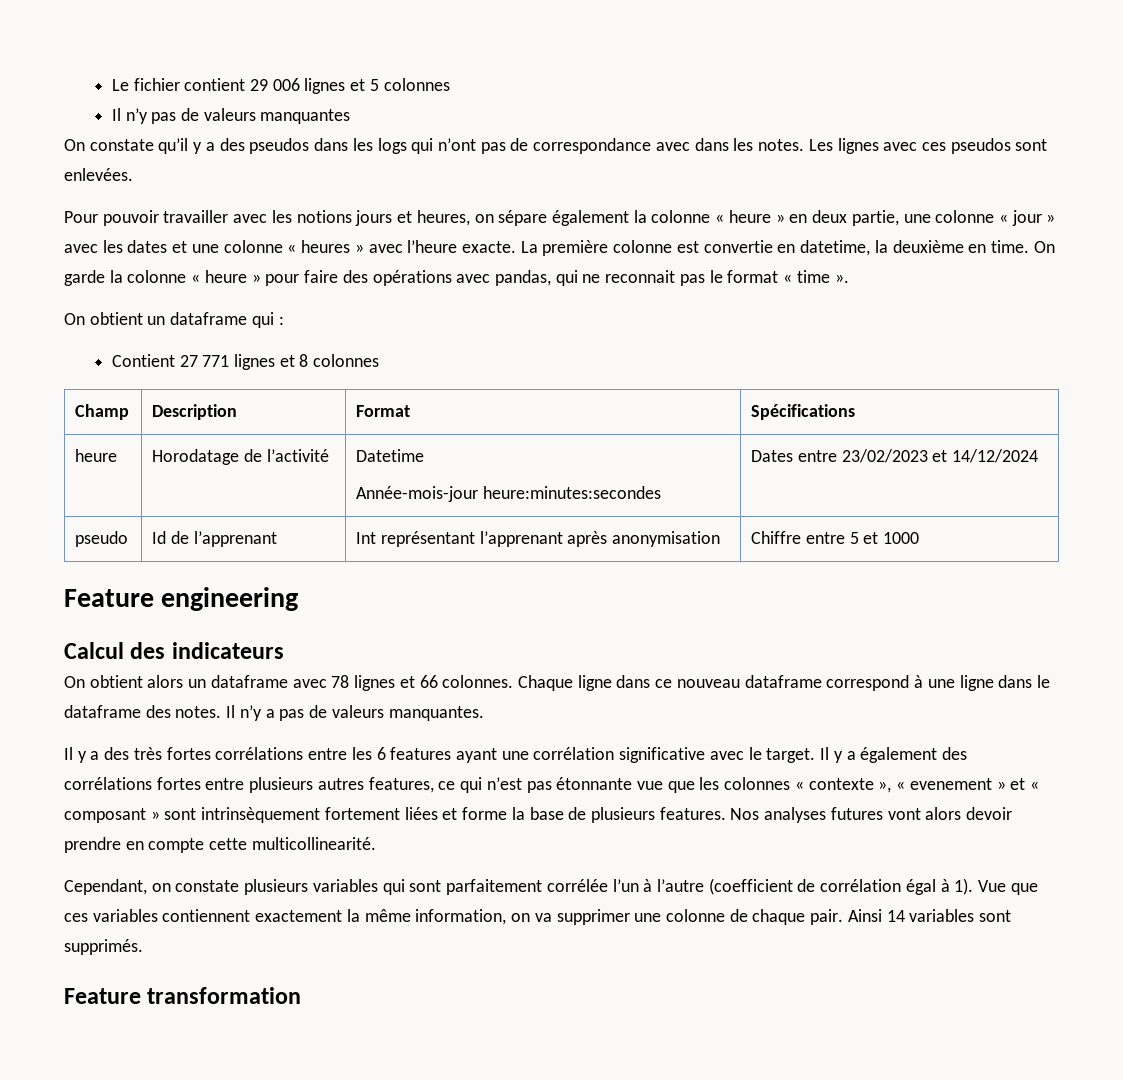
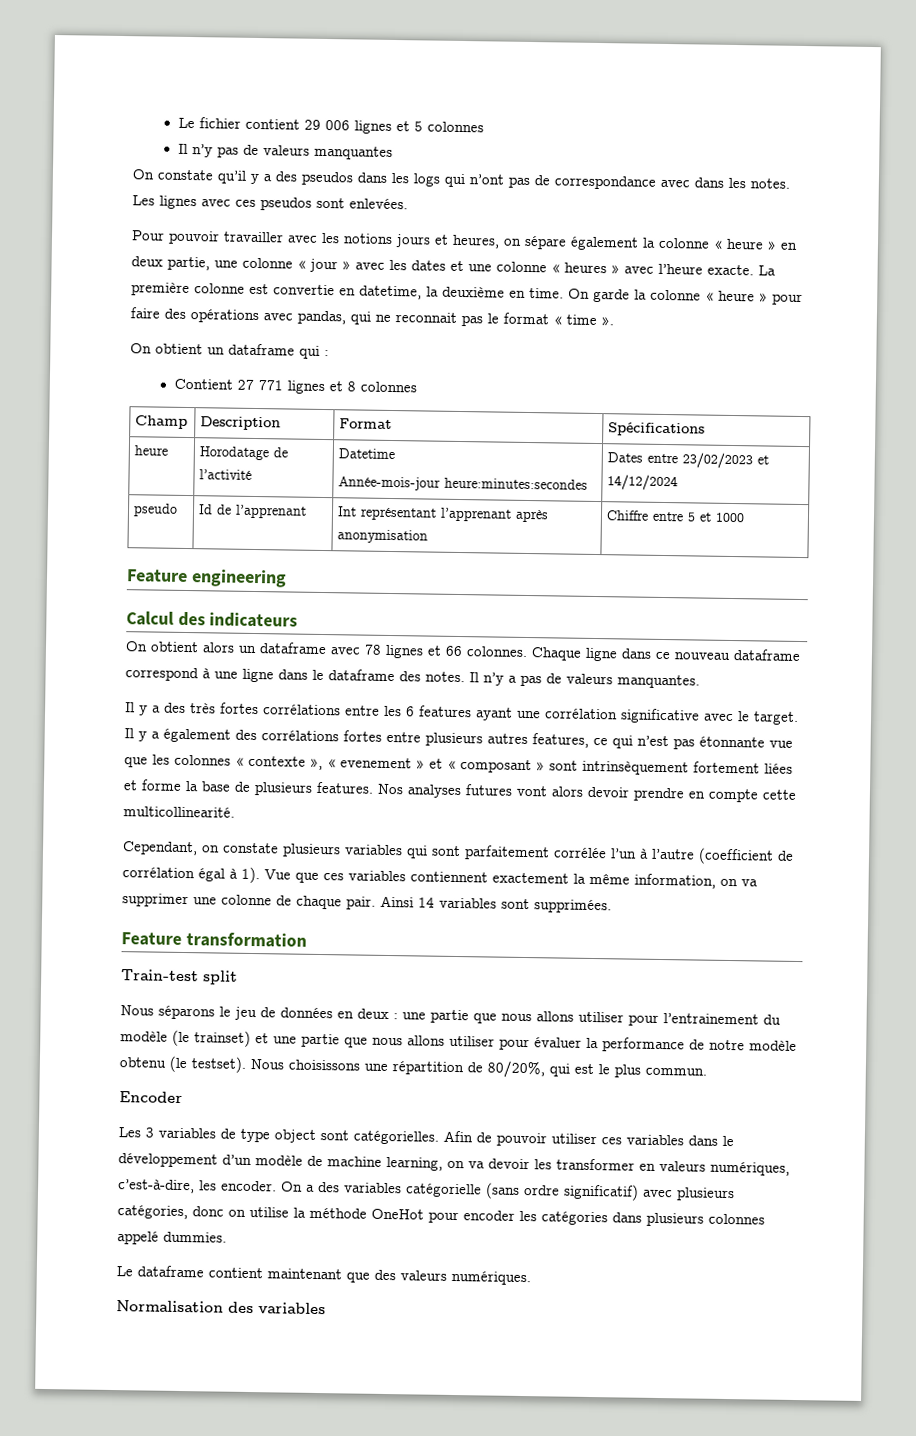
- Ainsi 14 variables sont supprimés.
+ Ainsi 14 variables sont supprimées.
+ Train-test split
+ Nous séparons le jeu de données en deux : une partie que nous allons utiliser pour l’entrainement du modèle (le trainset) et une partie que nous allons utiliser pour évaluer la performance de notre modèle obtenu (le testset). Nous choisissons une répartition de 80/20%, qui est le plus commun.
+ Encoder
+ Les 3 variables de type object sont catégorielles. Afin de pouvoir utiliser ces variables dans le développement d’un modèle de machine learning, on va devoir les transformer en valeurs numériques, c’est-à-dire, les encoder. On a des variables catégorielle (sans ordre significatif) avec plusieurs catégories, donc on utilise la méthode OneHot pour encoder les catégories dans plusieurs colonnes appelé dummies.
+ Le dataframe contient maintenant que des valeurs numériques.
+ Normalisation des variables

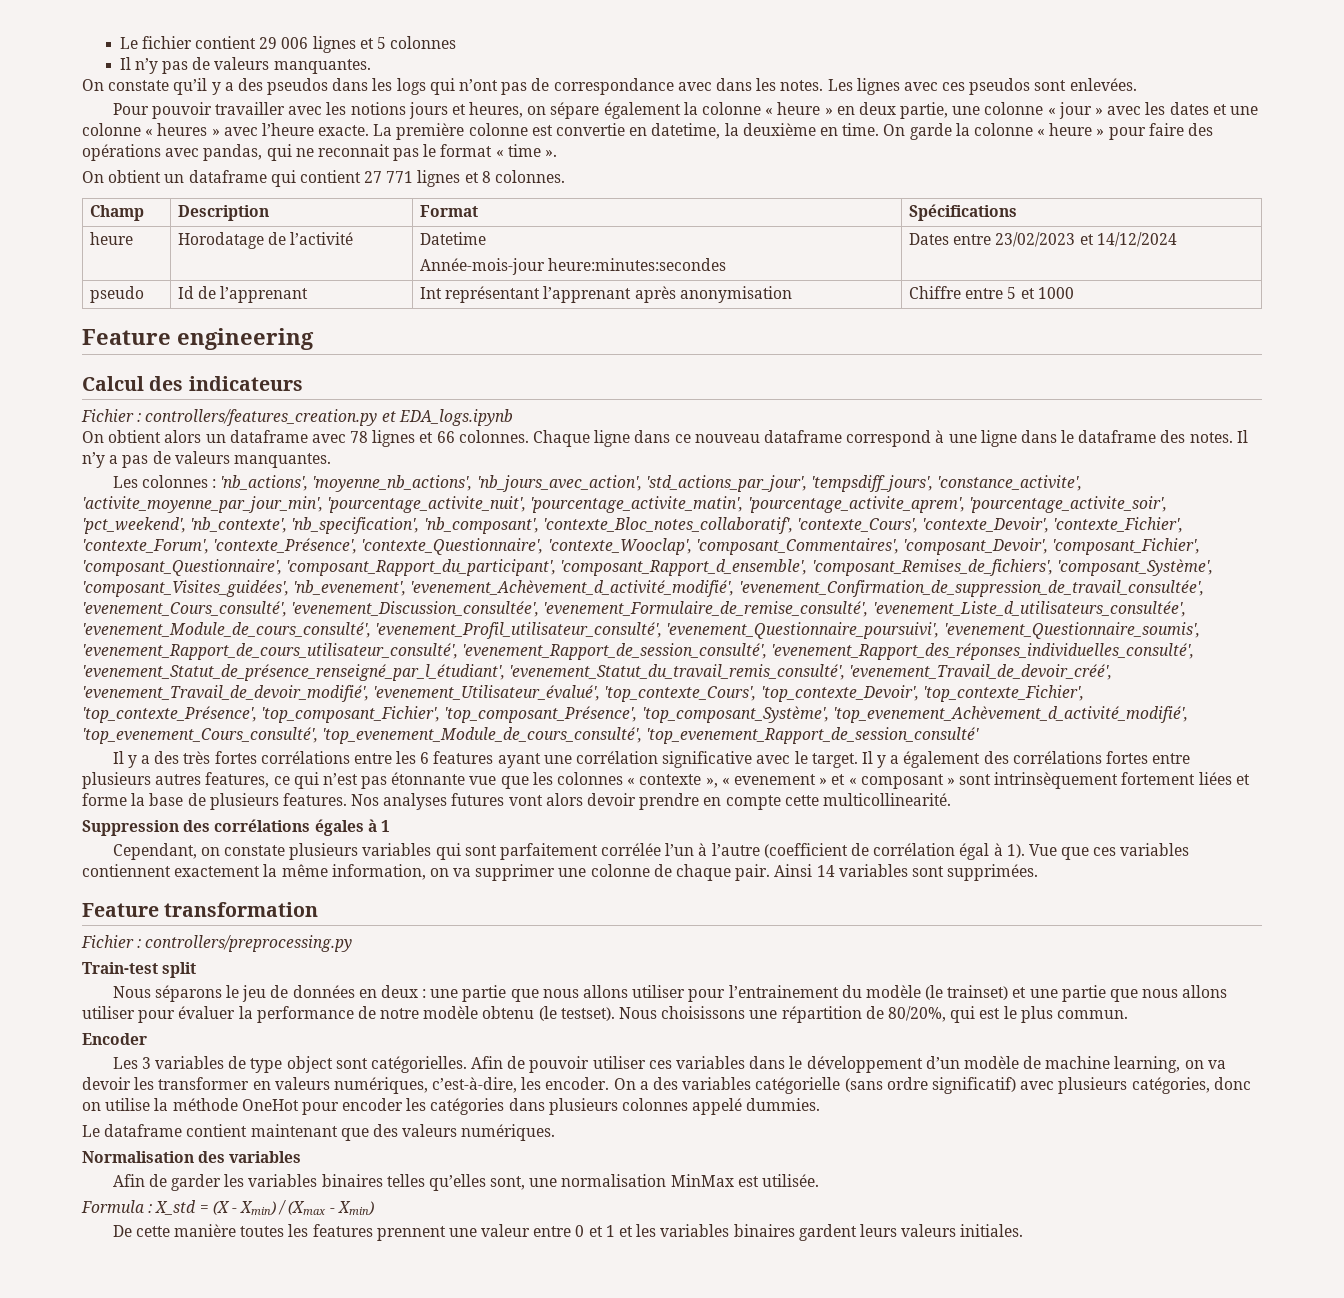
- Il n’y pas de valeurs manquantes
+ Il n’y pas de valeurs manquantes.
- On obtient un dataframe qui :
- Contient 27 771 lignes et 8 colonnes
+ On obtient un dataframe qui contient 27 771 lignes et 8 colonnes.
+ Fichier : controllers/features_creation.py et EDA_logs.ipynb
+ Les colonnes : 'nb_actions', 'moyenne_nb_actions', 'nb_jours_avec_action', 'std_actions_par_jour', 'tempsdiff_jours', 'constance_activite', 'activite_moyenne_par_jour_min', 'pourcentage_activite_nuit', 'pourcentage_activite_matin', 'pourcentage_activite_aprem', 'pourcentage_activite_soir', 'pct_weekend', 'nb_contexte', 'nb_specification', 'nb_composant', 'contexte_Bloc_notes_collaboratif', 'contexte_Cours', 'contexte_Devoir', 'contexte_Fichier', 'contexte_Forum', 'contexte_Présence', 'contexte_Questionnaire', 'contexte_Wooclap', 'composant_Commentaires', 'composant_Devoir', 'composant_Fichier', 'composant_Questionnaire', 'composant_Rapport_du_participant', 'composant_Rapport_d_ensemble', 'composant_Remises_de_fichiers', 'composant_Système', 'composant_Visites_guidées', 'nb_evenement', 'evenement_Achèvement_d_activité_modifié', 'evenement_Confirmation_de_suppression_de_travail_consultée', 'evenement_Cours_consulté', 'evenement_Discussion_consultée', 'evenement_Formulaire_de_remise_consulté', 'evenement_Liste_d_utilisateurs_consultée', 'evenement_Module_de_cours_consulté', 'evenement_Profil_utilisateur_consulté', 'evenement_Questionnaire_poursuivi', 'evenement_Questionnaire_soumis', 'evenement_Rapport_de_cours_utilisateur_consulté', 'evenement_Rapport_de_session_consulté', 'evenement_Rapport_des_réponses_individuelles_consulté', 'evenement_Statut_de_présence_renseigné_par_l_étudiant', 'evenement_Statut_du_travail_remis_consulté', 'evenement_Travail_de_devoir_créé', 'evenement_Travail_de_devoir_modifié', 'evenement_Utilisateur_évalué', 'top_contexte_Cours', 'top_contexte_Devoir', 'top_contexte_Fichier', 'top_contexte_Présence', 'top_composant_Fichier', 'top_composant_Présence', 'top_composant_Système', 'top_evenement_Achèvement_d_activité_modifié', 'top_evenement_Cours_consulté', 'top_evenement_Module_de_cours_consulté', 'top_evenement_Rapport_de_session_consulté'
+ Suppression des corrélations égales à 1
+ Fichier : controllers/preprocessing.py
+ Afin de garder les variables binaires telles qu’elles sont, une normalisation MinMax est utilisée.
+ Formula : X_std = (X - Xmin) / (Xmax - Xmin)
+ De cette manière toutes les features prennent une valeur entre 0 et 1 et les variables binaires gardent leurs valeurs initiales.

